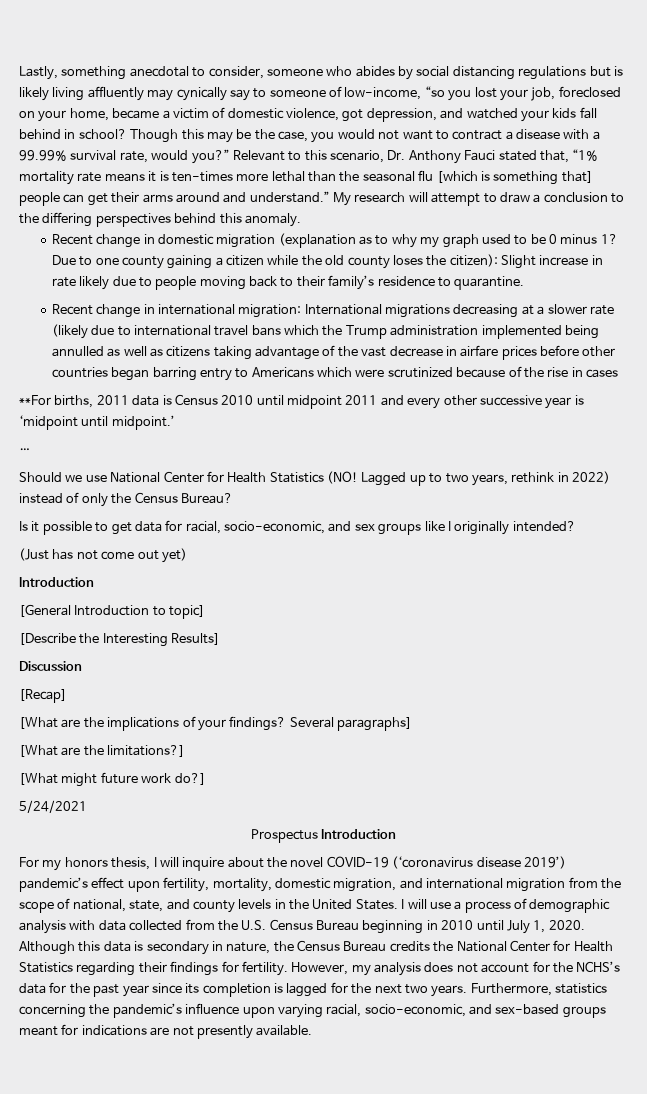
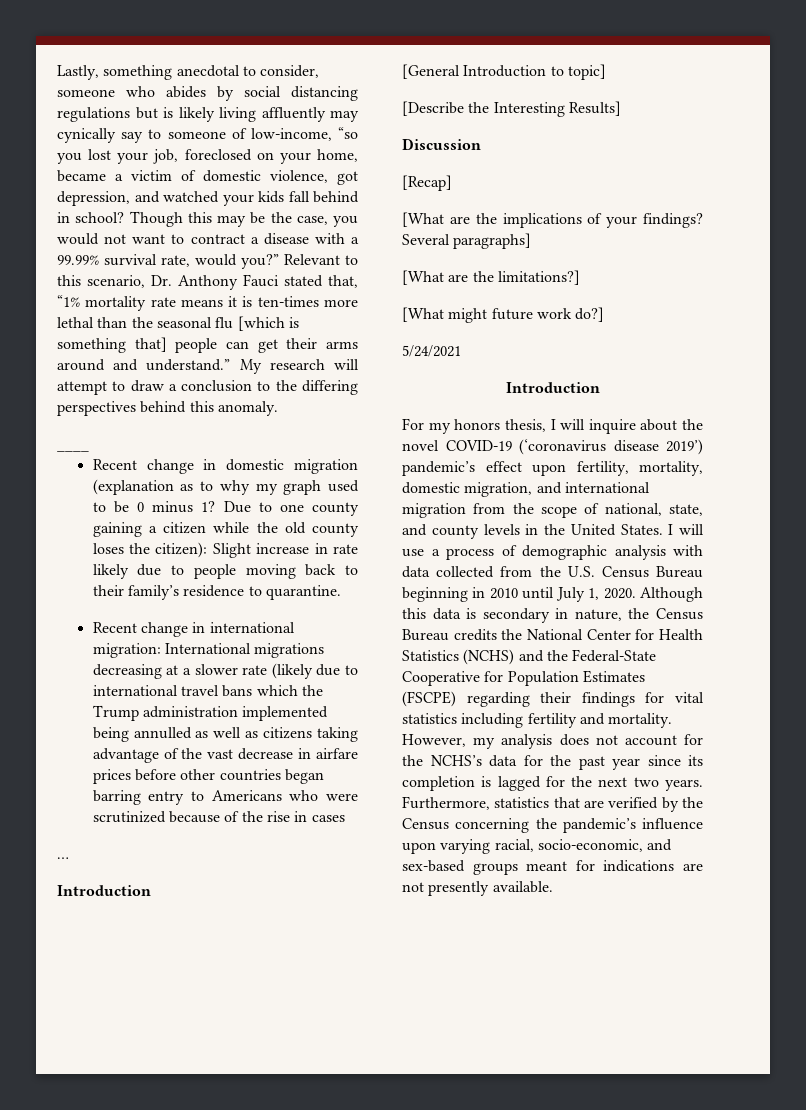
+ ____
- Recent change in international migration: International migrations decreasing at a slower rate (likely due to international travel bans which the Trump administration implemented being annulled as well as citizens taking advantage of the vast decrease in airfare prices before other countries began barring entry to Americans which were scrutinized because of the rise in cases
+ Recent change in international migration: International migrations decreasing at a slower rate (likely due to international travel bans which the Trump administration implemented being annulled as well as citizens taking advantage of the vast decrease in airfare prices before other countries began barring entry to Americans who were scrutinized because of the rise in cases
- **For births, 2011 data is Census 2010 until midpoint 2011 and every other successive year is ‘midpoint until midpoint.’
  …
- Should we use National Center for Health Statistics (NO! Lagged up to two years, rethink in 2022) instead of only the Census Bureau?
- Is it possible to get data for racial, socio-economic, and sex groups like I originally intended?
- (Just has not come out yet)
  5/24/2021
- Prospectus Introduction
+ Introduction
- Although this data is secondary in nature, the Census Bureau credits the National Center for Health Statistics regarding their findings for fertility.
+ Although this data is secondary in nature, the Census Bureau credits the National Center for Health Statistics (NCHS) and the Federal-State Cooperative for Population Estimates (FSCPE) regarding their findings for vital statistics including fertility and mortality.
- Furthermore, statistics concerning the pandemic’s influence upon varying racial, socio-economic, and sex-based groups meant for indications are not presently available.
+ Furthermore, statistics that are verified by the Census concerning the pandemic’s influence upon varying racial, socio-economic, and sex-based groups meant for indications are not presently available.

